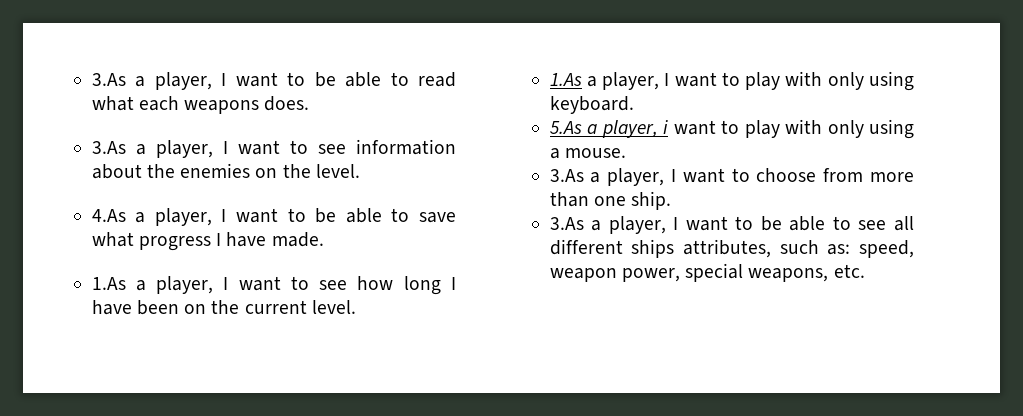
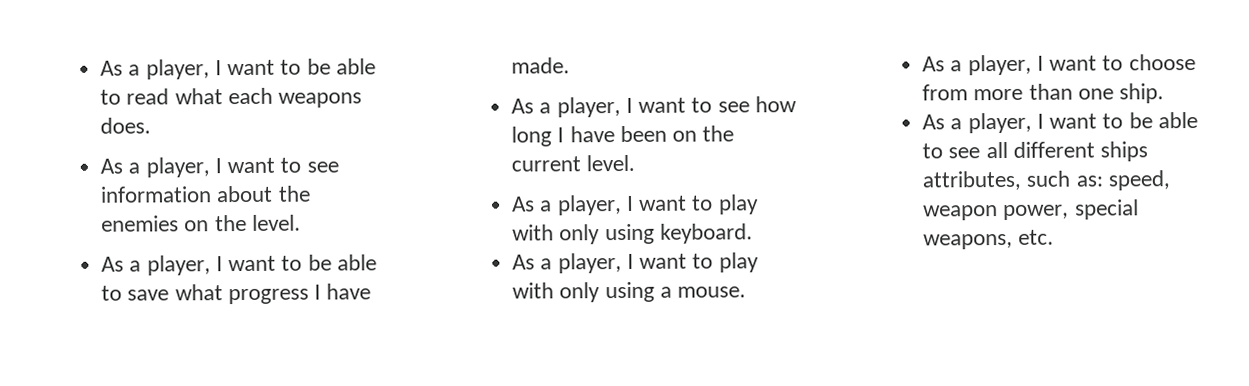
- 3.As a player, I want to be able to read what each weapons does.
+ As a player, I want to be able to read what each weapons does.
- 3.As a player, I want to see information about the enemies on the level.
+ As a player, I want to see information about the enemies on the level.
- 4.As a player, I want to be able to save what progress I have made.
+ As a player, I want to be able to save what progress I have made.
- 1.As a player, I want to see how long I have been on the current level.
+ As a player, I want to see how long I have been on the current level.
- 1.As a player, I want to play with only using keyboard.
+ As a player, I want to play with only using keyboard.
- 5.As a player, i want to play with only using a mouse.
+ As a player, I want to play with only using a mouse.
- 3.As a player, I want to choose from more than one ship.
+ As a player, I want to choose from more than one ship.
- 3.As a player, I want to be able to see all different ships attributes, such as: speed, weapon power, special weapons, etc.
+ As a player, I want to be able to see all different ships attributes, such as: speed, weapon power, special weapons, etc.

